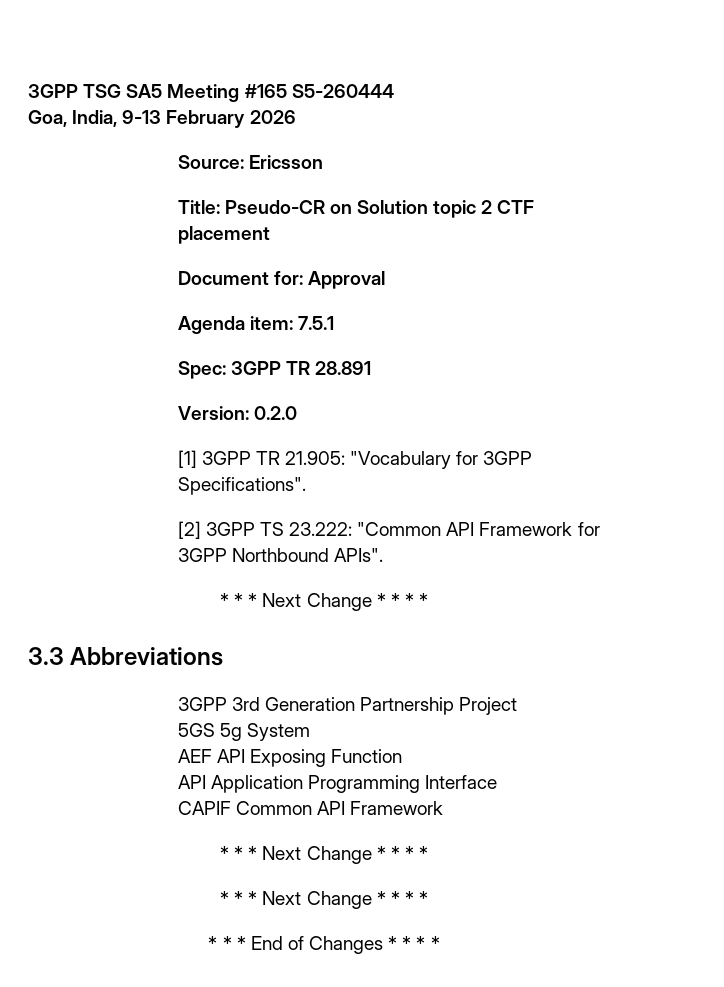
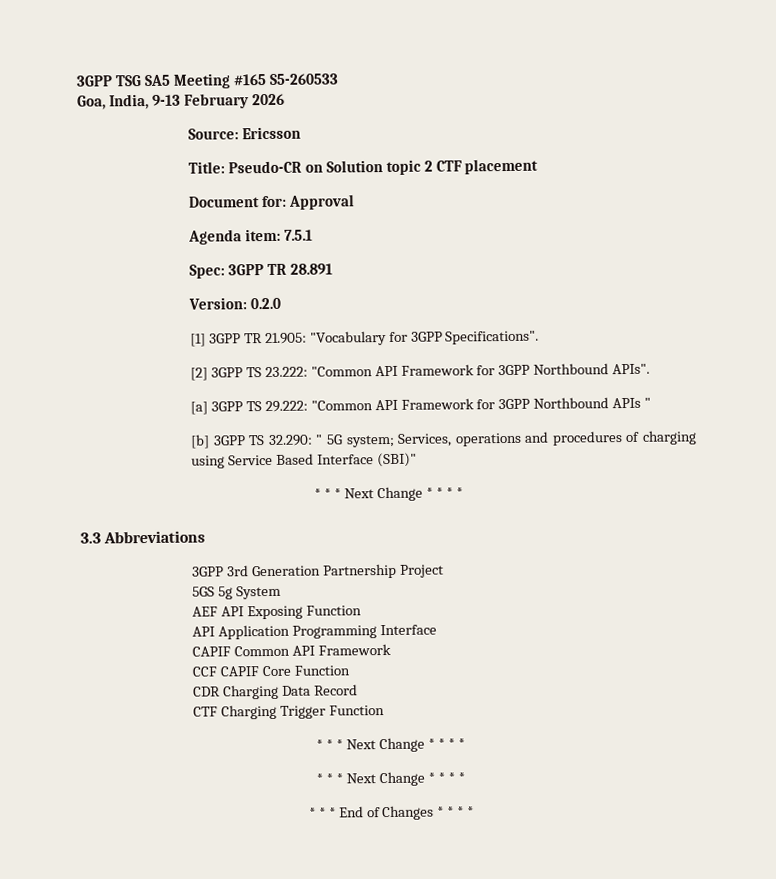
- 3GPP TSG SA5 Meeting #165 S5-260444
+ 3GPP TSG SA5 Meeting #165 S5-260533
+ [a] 3GPP TS 29.222: "Common API Framework for 3GPP Northbound APIs "
+ [b] 3GPP TS 32.290: " 5G system; Services, operations and procedures of charging using Service Based Interface (SBI)"
+ CCF CAPIF Core Function
+ CDR Charging Data Record
+ CTF Charging Trigger Function

